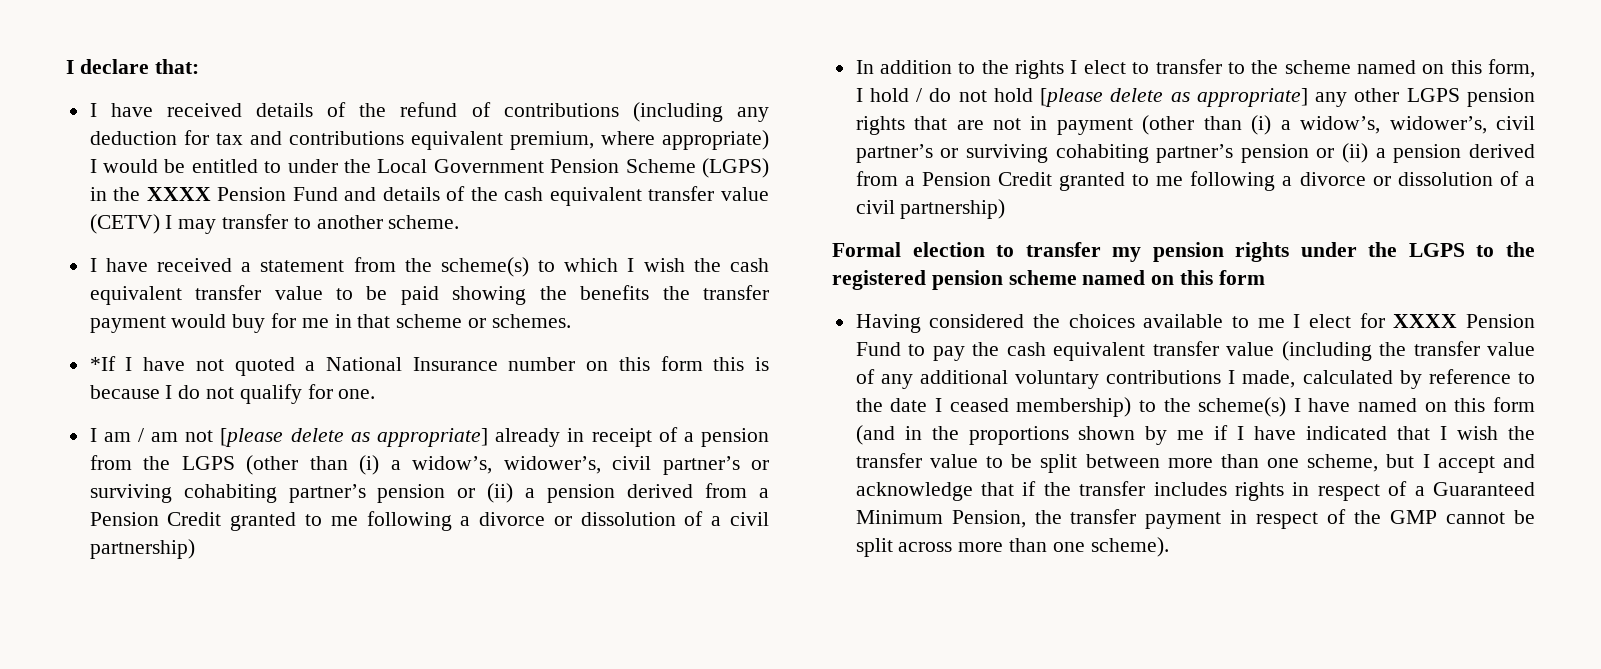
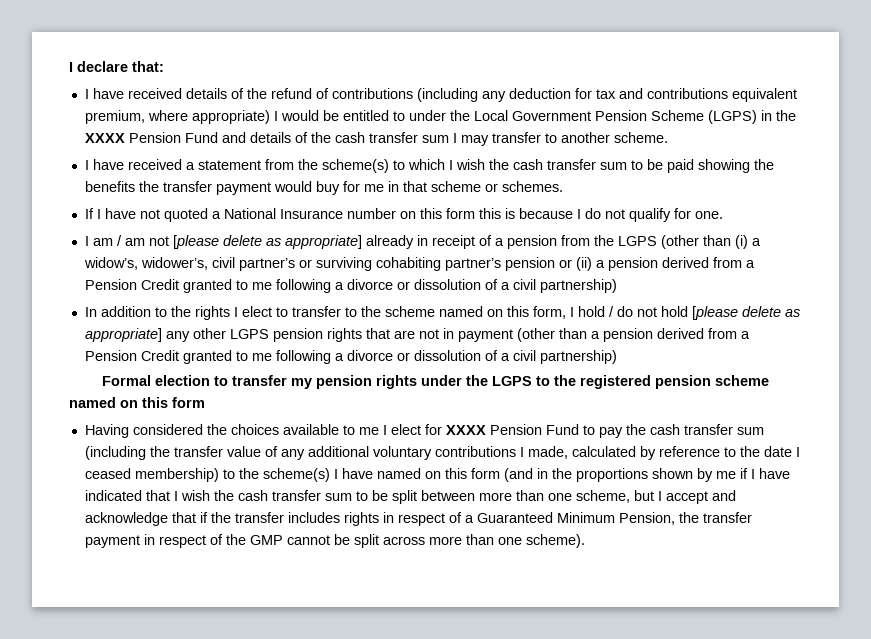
- I have received details of the refund of contributions (including any deduction for tax and contributions equivalent premium, where appropriate) I would be entitled to under the Local Government Pension Scheme (LGPS) in the XXXX Pension Fund and details of the cash equivalent transfer value (CETV) I may transfer to another scheme.
+ I have received details of the refund of contributions (including any deduction for tax and contributions equivalent premium, where appropriate) I would be entitled to under the Local Government Pension Scheme (LGPS) in the XXXX Pension Fund and details of the cash transfer sum I may transfer to another scheme.
- I have received a statement from the scheme(s) to which I wish the cash equivalent transfer value to be paid showing the benefits the transfer payment would buy for me in that scheme or schemes.
+ I have received a statement from the scheme(s) to which I wish the cash transfer sum to be paid showing the benefits the transfer payment would buy for me in that scheme or schemes.
- *If I have not quoted a National Insurance number on this form this is because I do not qualify for one.
+ If I have not quoted a National Insurance number on this form this is because I do not qualify for one.
- In addition to the rights I elect to transfer to the scheme named on this form, I hold / do not hold [please delete as appropriate] any other LGPS pension rights that are not in payment (other than (i) a widow’s, widower’s, civil partner’s or surviving cohabiting partner’s pension or (ii) a pension derived from a Pension Credit granted to me following a divorce or dissolution of a civil partnership)
+ In addition to the rights I elect to transfer to the scheme named on this form, I hold / do not hold [please delete as appropriate] any other LGPS pension rights that are not in payment (other than a pension derived from a Pension Credit granted to me following a divorce or dissolution of a civil partnership)
- Having considered the choices available to me I elect for XXXX Pension Fund to pay the cash equivalent transfer value (including the transfer value of any additional voluntary contributions I made, calculated by reference to the date I ceased membership) to the scheme(s) I have named on this form (and in the proportions shown by me if I have indicated that I wish the transfer value to be split between more than one scheme, but I accept and acknowledge that if the transfer includes rights in respect of a Guaranteed Minimum Pension, the transfer payment in respect of the GMP cannot be split across more than one scheme).
+ Having considered the choices available to me I elect for XXXX Pension Fund to pay the cash transfer sum (including the transfer value of any additional voluntary contributions I made, calculated by reference to the date I ceased membership) to the scheme(s) I have named on this form (and in the proportions shown by me if I have indicated that I wish the cash transfer sum to be split between more than one scheme, but I accept and acknowledge that if the transfer includes rights in respect of a Guaranteed Minimum Pension, the transfer payment in respect of the GMP cannot be split across more than one scheme).

